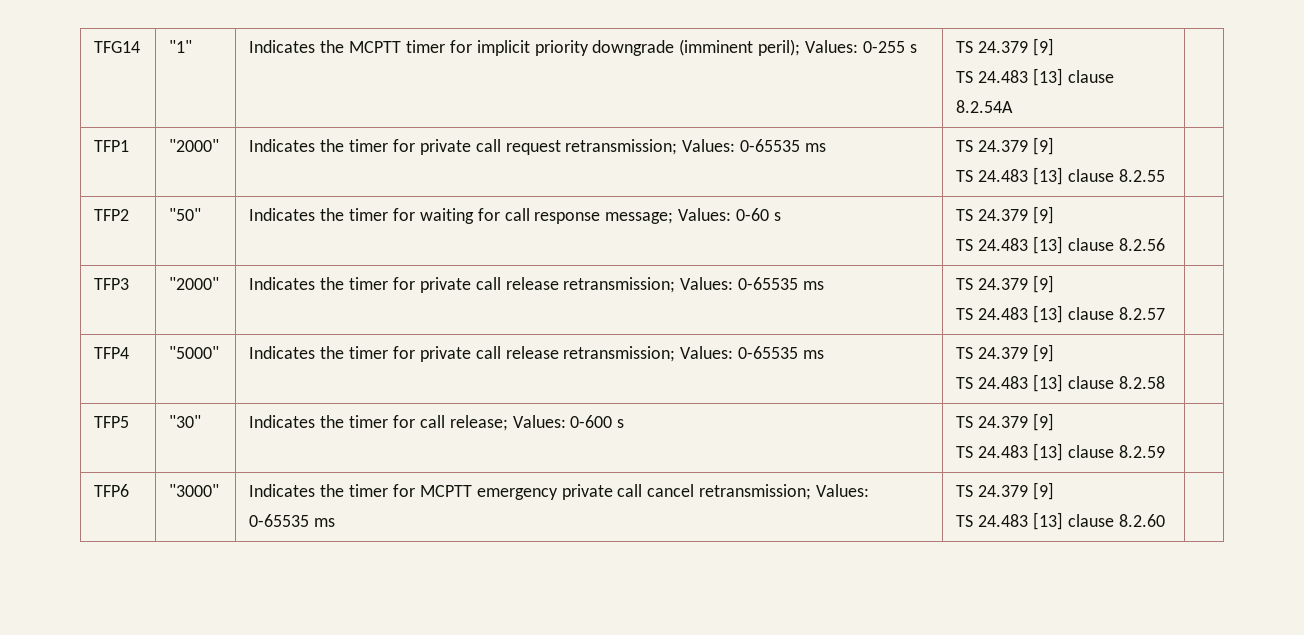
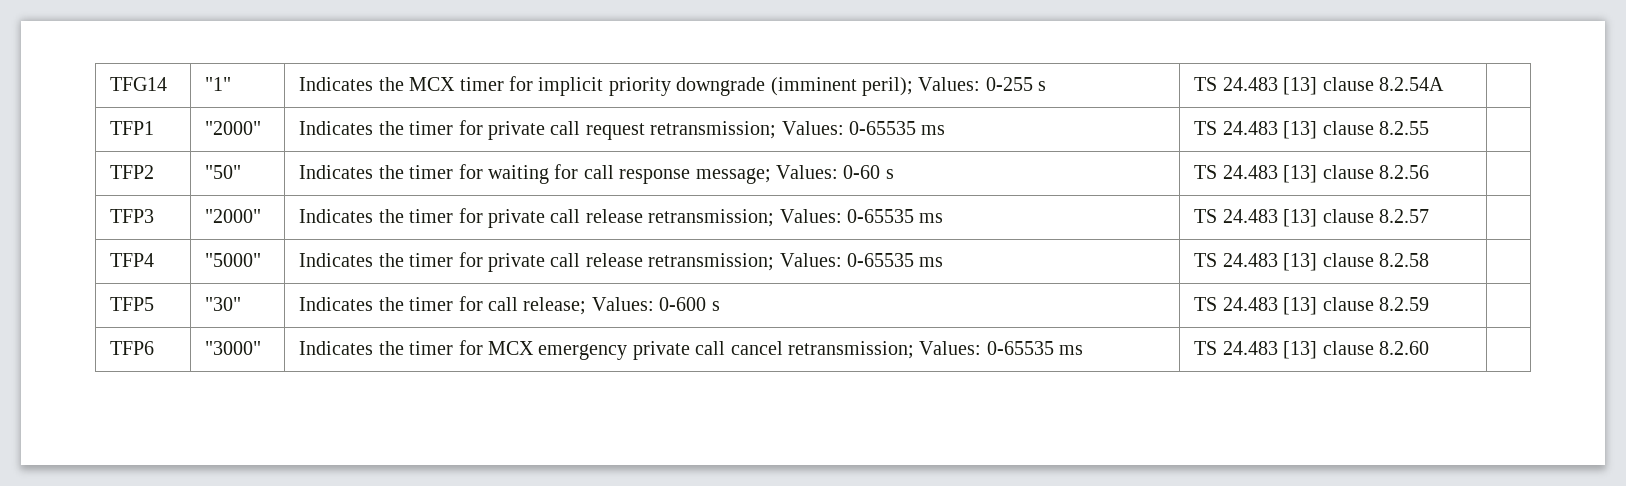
- TFG14 | "1" | Indicates the MCPTT timer for implicit priority downgrade (imminent peril); Values: 0-255 s | TS 24.379 [9]
- TS 24.483 [13] clause 8.2.54A |
+ TFG14 | "1" | Indicates the MCX timer for implicit priority downgrade (imminent peril); Values: 0-255 s | TS 24.483 [13] clause 8.2.54A |
- TFP1 | "2000" | Indicates the timer for private call request retransmission; Values: 0-65535 ms | TS 24.379 [9]
- TS 24.483 [13] clause 8.2.55 |
+ TFP1 | "2000" | Indicates the timer for private call request retransmission; Values: 0-65535 ms | TS 24.483 [13] clause 8.2.55 |
- TFP2 | "50" | Indicates the timer for waiting for call response message; Values: 0-60 s | TS 24.379 [9]
- TS 24.483 [13] clause 8.2.56 |
+ TFP2 | "50" | Indicates the timer for waiting for call response message; Values: 0-60 s | TS 24.483 [13] clause 8.2.56 |
- TFP3 | "2000" | Indicates the timer for private call release retransmission; Values: 0-65535 ms | TS 24.379 [9]
- TS 24.483 [13] clause 8.2.57 |
+ TFP3 | "2000" | Indicates the timer for private call release retransmission; Values: 0-65535 ms | TS 24.483 [13] clause 8.2.57 |
- TFP4 | "5000" | Indicates the timer for private call release retransmission; Values: 0-65535 ms | TS 24.379 [9]
- TS 24.483 [13] clause 8.2.58 |
+ TFP4 | "5000" | Indicates the timer for private call release retransmission; Values: 0-65535 ms | TS 24.483 [13] clause 8.2.58 |
- TFP5 | "30" | Indicates the timer for call release; Values: 0-600 s | TS 24.379 [9]
- TS 24.483 [13] clause 8.2.59 |
+ TFP5 | "30" | Indicates the timer for call release; Values: 0-600 s | TS 24.483 [13] clause 8.2.59 |
- TFP6 | "3000" | Indicates the timer for MCPTT emergency private call cancel retransmission; Values: 0-65535 ms | TS 24.379 [9]
- TS 24.483 [13] clause 8.2.60 |
+ TFP6 | "3000" | Indicates the timer for MCX emergency private call cancel retransmission; Values: 0-65535 ms | TS 24.483 [13] clause 8.2.60 |

